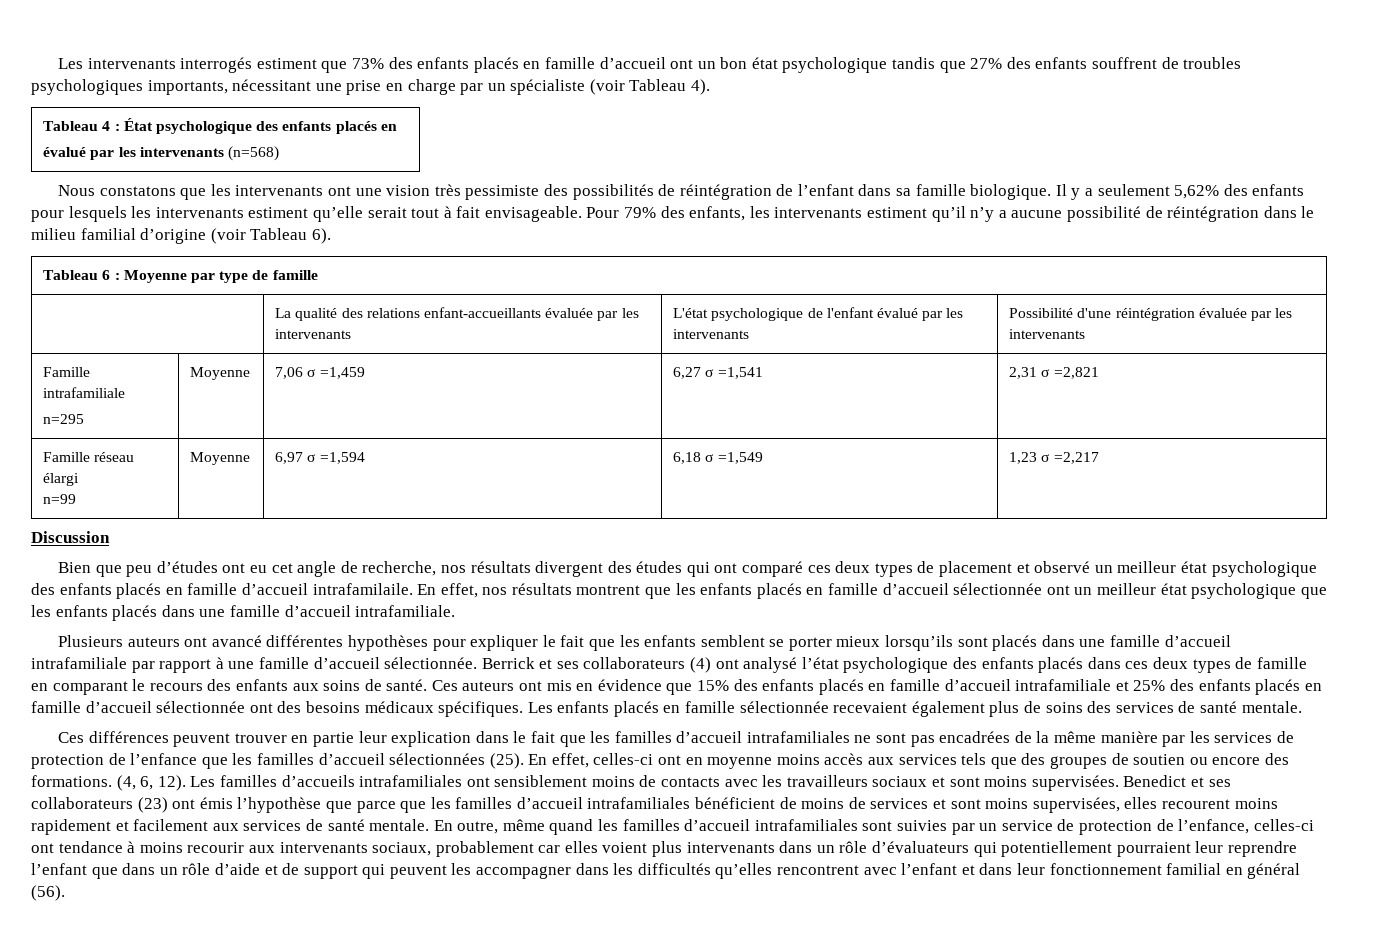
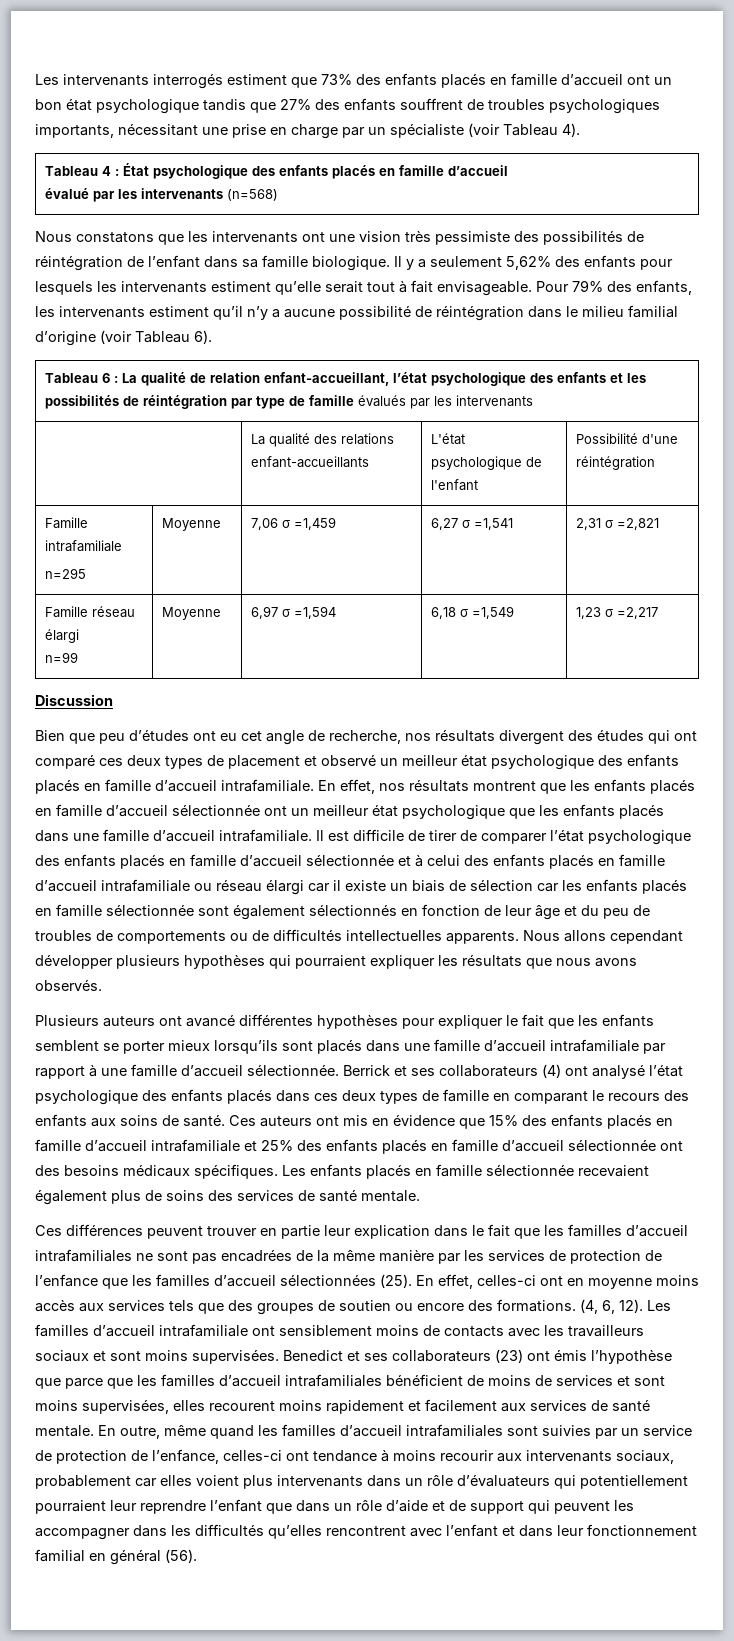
- Tableau 4 : État psychologique des enfants placés en
+ Tableau 4 : État psychologique des enfants placés en famille d’accueil
- Tableau 6 : Moyenne par type de famille
+ Tableau 6 : La qualité de relation enfant-accueillant, l’état psychologique des enfants et les possibilités de réintégration par type de famille évalués par les intervenants
- | La qualité des relations enfant-accueillants évaluée par les intervenants | L'état psychologique de l'enfant évalué par les intervenants | Possibilité d'une réintégration évaluée par les intervenants
+ | La qualité des relations enfant-accueillants | L'état psychologique de l'enfant | Possibilité d'une réintégration
- Bien que peu d’études ont eu cet angle de recherche, nos résultats divergent des études qui ont comparé ces deux types de placement et observé un meilleur état psychologique des enfants placés en famille d’accueil intrafamilaile.
+ Bien que peu d’études ont eu cet angle de recherche, nos résultats divergent des études qui ont comparé ces deux types de placement et observé un meilleur état psychologique des enfants placés en famille d’accueil intrafamiliale.
+ Il est difficile de tirer de comparer l’état psychologique des enfants placés en famille d’accueil sélectionnée et à celui des enfants placés en famille d’accueil intrafamiliale ou réseau élargi car il existe un biais de sélection car les enfants placés en famille sélectionnée sont également sélectionnés en fonction de leur âge et du peu de troubles de comportements ou de difficultés intellectuelles apparents. Nous allons cependant développer plusieurs hypothèses qui pourraient expliquer les résultats que nous avons observés.
- Les familles d’accueils intrafamiliales ont sensiblement moins de contacts avec les travailleurs sociaux et sont moins supervisées.
+ Les familles d’accueil intrafamiliale ont sensiblement moins de contacts avec les travailleurs sociaux et sont moins supervisées.

